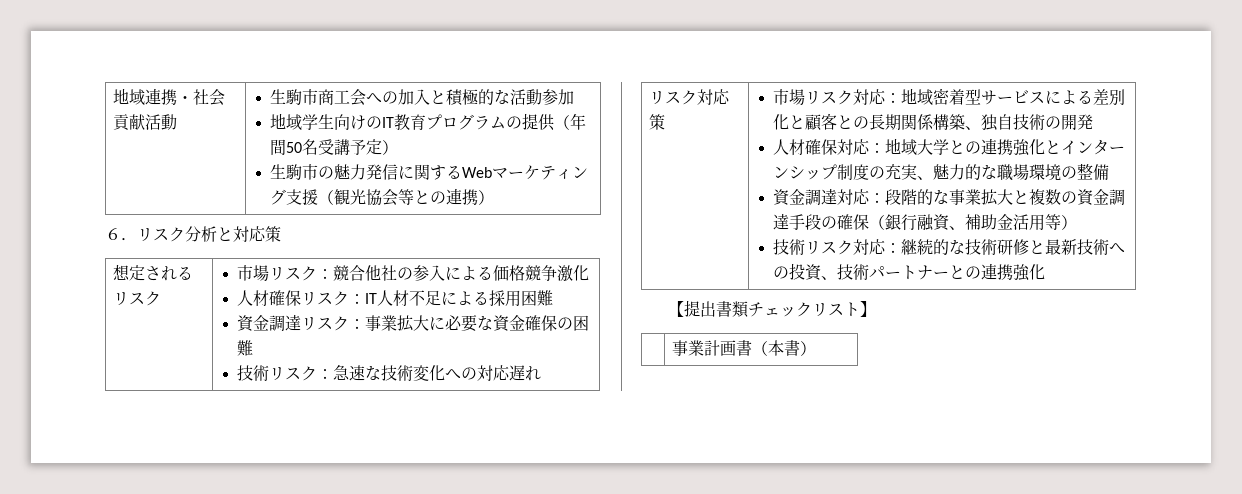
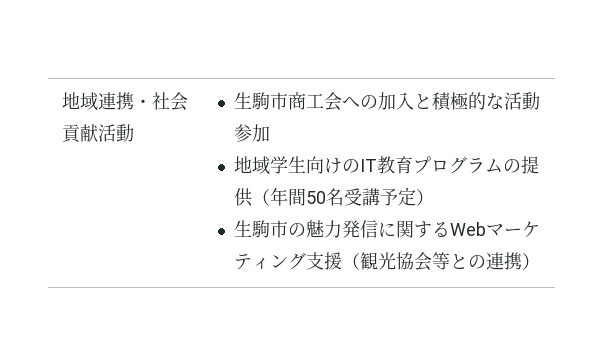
- ６．リスク分析と対応策
- 想定されるリスク | 市場リスク：競合他社の参入による価格競争激化
- 人材確保リスク：IT人材不足による採用困難
- 資金調達リスク：事業拡大に必要な資金確保の困難
- 技術リスク：急速な技術変化への対応遅れ
- リスク対応策 | 市場リスク対応：地域密着型サービスによる差別化と顧客との長期関係構築、独自技術の開発
- 人材確保対応：地域大学との連携強化とインターンシップ制度の充実、魅力的な職場環境の整備
- 資金調達対応：段階的な事業拡大と複数の資金調達手段の確保（銀行融資、補助金活用等）
- 技術リスク対応：継続的な技術研修と最新技術への投資、技術パートナーとの連携強化
- 【提出書類チェックリスト】
- | 事業計画書（本書）

